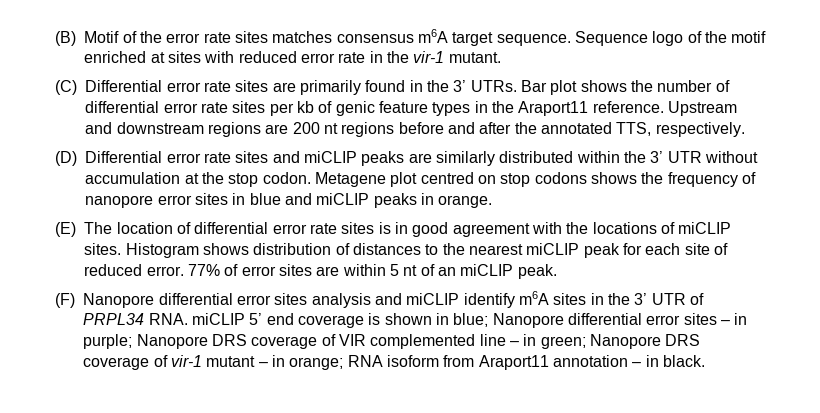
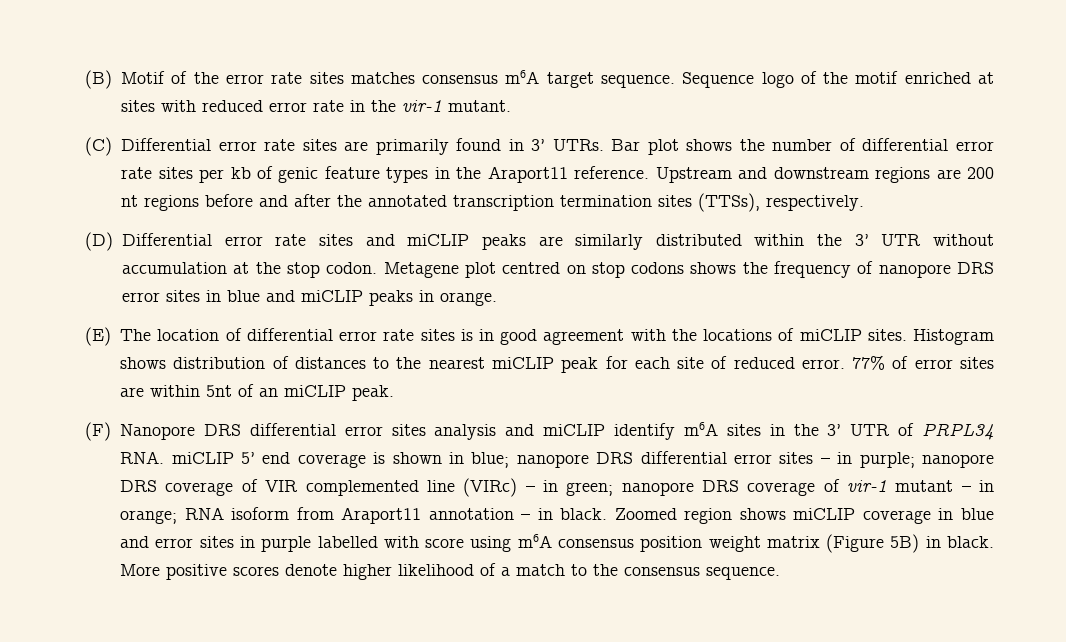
- (C) Differential error rate sites are primarily found in the 3’ UTRs.
+ (C) Differential error rate sites are primarily found in 3’ UTRs.
- Upstream and downstream regions are 200 nt regions before and after the annotated TTS, respectively.
+ Upstream and downstream regions are 200 nt regions before and after the annotated transcription termination sites (TTSs), respectively.
- Metagene plot centred on stop codons shows the frequency of nanopore error sites in blue and miCLIP peaks in orange.
+ Metagene plot centred on stop codons shows the frequency of nanopore DRS error sites in blue and miCLIP peaks in orange.
- 77% of error sites are within 5 nt of an miCLIP peak.
+ 77% of error sites are within 5nt of an miCLIP peak.
- (F) Nanopore differential error sites analysis and miCLIP identify m6A sites in the 3’ UTR of PRPL34 RNA. miCLIP 5’ end coverage is shown in blue; Nanopore differential error sites – in purple; Nanopore DRS coverage of VIR complemented line – in green; Nanopore DRS coverage of vir-1 mutant – in orange; RNA isoform from Araport11 annotation – in black.
+ (F) Nanopore DRS differential error sites analysis and miCLIP identify m6A sites in the 3’ UTR of PRPL34 RNA. miCLIP 5’ end coverage is shown in blue; nanopore DRS differential error sites – in purple; nanopore DRS coverage of VIR complemented line (VIRc) – in green; nanopore DRS coverage of vir-1 mutant – in orange; RNA isoform from Araport11 annotation – in black.
+ Zoomed region shows miCLIP coverage in blue and error sites in purple labelled with score using m6A consensus position weight matrix (Figure 5B) in black. More positive scores denote higher likelihood of a match to the consensus sequence.

